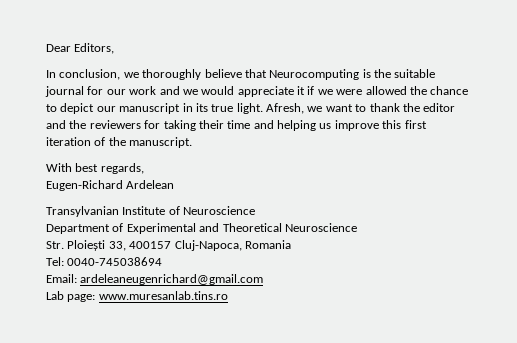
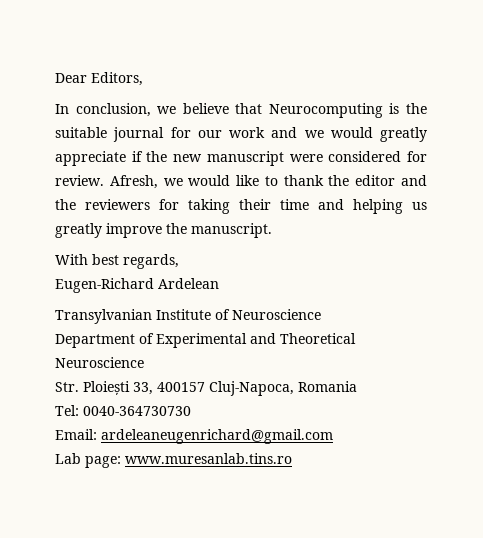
- In conclusion, we thoroughly believe that Neurocomputing is the suitable journal for our work and we would appreciate it if we were allowed the chance to depict our manuscript in its true light. Afresh, we want to thank the editor and the reviewers for taking their time and helping us improve this first iteration of the manuscript.
+ In conclusion, we believe that Neurocomputing is the suitable journal for our work and we would greatly appreciate if the new manuscript were considered for review. Afresh, we would like to thank the editor and the reviewers for taking their time and helping us greatly improve the manuscript.
- Tel: 0040-745038694
+ Tel: 0040-364730730

